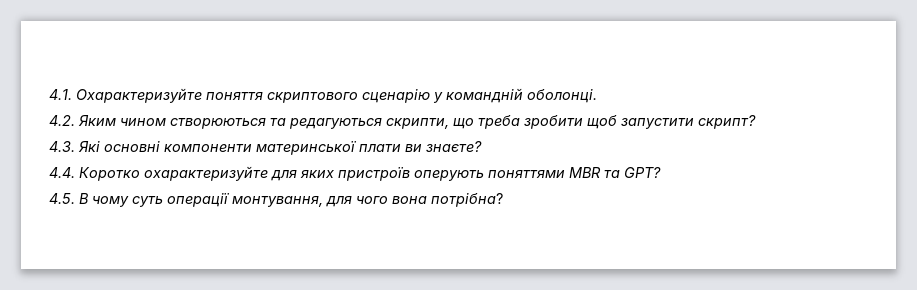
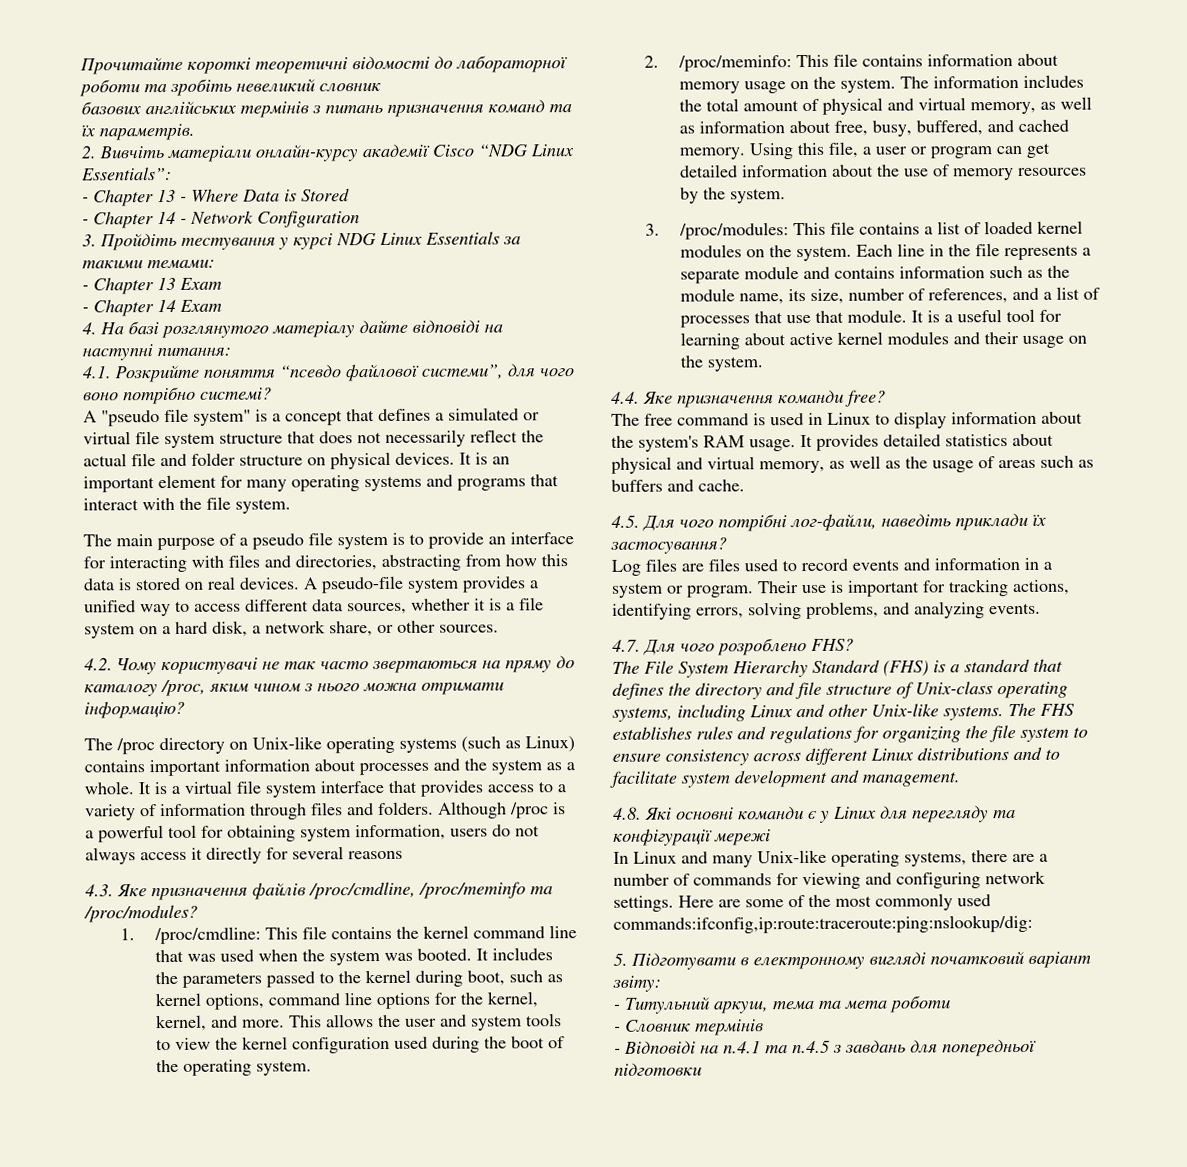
- 4.1. Охарактеризуйте поняття скриптового сценарію у командній оболонці.
- 4.2. Яким чином створюються та редагуються скрипти, що треба зробити щоб запустити скрипт?
- 4.3. Які основні компоненти материнської плати ви знаєте?
- 4.4. Коротко охарактеризуйте для яких пристроїв оперують поняттями MBR та GPT?
- 4.5. В чому суть операції монтування, для чого вона потрібна?
+ Прочитайте короткі теоретичні відомості до лабораторної роботи та зробіть невеликий словник
+ базових англійських термінів з питань призначення команд та їх параметрів.
+ 2. Вивчіть матеріали онлайн-курсу академії Cisco “NDG Linux Essentials”:
+ - Chapter 13 - Where Data is Stored
+ - Chapter 14 - Network Configuration
+ 3. Пройдіть тестування у курсі NDG Linux Essentials за такими темами:
+ - Chapter 13 Exam
+ - Chapter 14 Exam
+ 4. На базі розглянутого матеріалу дайте відповіді на наступні питання:
+ 4.1. Розкрийте поняття “псевдо файлової системи”, для чого воно потрібно системі?
+ A "pseudo file system" is a concept that defines a simulated or virtual file system structure that does not necessarily reflect the actual file and folder structure on physical devices. It is an important element for many operating systems and programs that interact with the file system.
+ The main purpose of a pseudo file system is to provide an interface for interacting with files and directories, abstracting from how this data is stored on real devices. A pseudo-file system provides a unified way to access different data sources, whether it is a file system on a hard disk, a network share, or other sources.
+ 4.2. Чому користувачі не так часто звертаються на пряму до каталогу /proc, яким чином з нього можна отримати інформацію?
+ The /proc directory on Unix-like operating systems (such as Linux) contains important information about processes and the system as a whole. It is a virtual file system interface that provides access to a variety of information through files and folders. Although /proc is a powerful tool for obtaining system information, users do not always access it directly for several reasons
+ 4.3. Яке призначення файлів /proc/cmdline, /proc/meminfo та /proc/modules?
+ 1. /proc/cmdline: This file contains the kernel command line that was used when the system was booted. It includes the parameters passed to the kernel during boot, such as kernel options, command line options for the kernel, kernel, and more. This allows the user and system tools to view the kernel configuration used during the boot of the operating system.
+ 2. /proc/meminfo: This file contains information about memory usage on the system. The information includes the total amount of physical and virtual memory, as well as information about free, busy, buffered, and cached memory. Using this file, a user or program can get detailed information about the use of memory resources by the system.
+ 3. /proc/modules: This file contains a list of loaded kernel modules on the system. Each line in the file represents a separate module and contains information such as the module name, its size, number of references, and a list of processes that use that module. It is a useful tool for learning about active kernel modules and their usage on the system.
+ 4.4. Яке призначення команди free?
+ The free command is used in Linux to display information about the system's RAM usage. It provides detailed statistics about physical and virtual memory, as well as the usage of areas such as buffers and cache.
+ 4.5. Для чого потрібні лог-файли, наведіть приклади їх застосування?
+ Log files are files used to record events and information in a system or program. Their use is important for tracking actions, identifying errors, solving problems, and analyzing events.
+ 4.7. Для чого розроблено FHS?
+ The File System Hierarchy Standard (FHS) is a standard that defines the directory and file structure of Unix-class operating systems, including Linux and other Unix-like systems. The FHS establishes rules and regulations for organizing the file system to ensure consistency across different Linux distributions and to facilitate system development and management.
+ 4.8. Які основні команди є у Linux для перегляду та конфігурації мережі
+ In Linux and many Unix-like operating systems, there are a number of commands for viewing and configuring network settings. Here are some of the most commonly used commands:ifconfig,ip:route:traceroute:ping:nslookup/dig:
+ 5. Підготувати в електронному вигляді початковий варіант звіту:
+ - Титульний аркуш, тема та мета роботи
+ - Словник термінів
+ - Відповіді на п.4.1 та п.4.5 з завдань для попередньої підготовки

